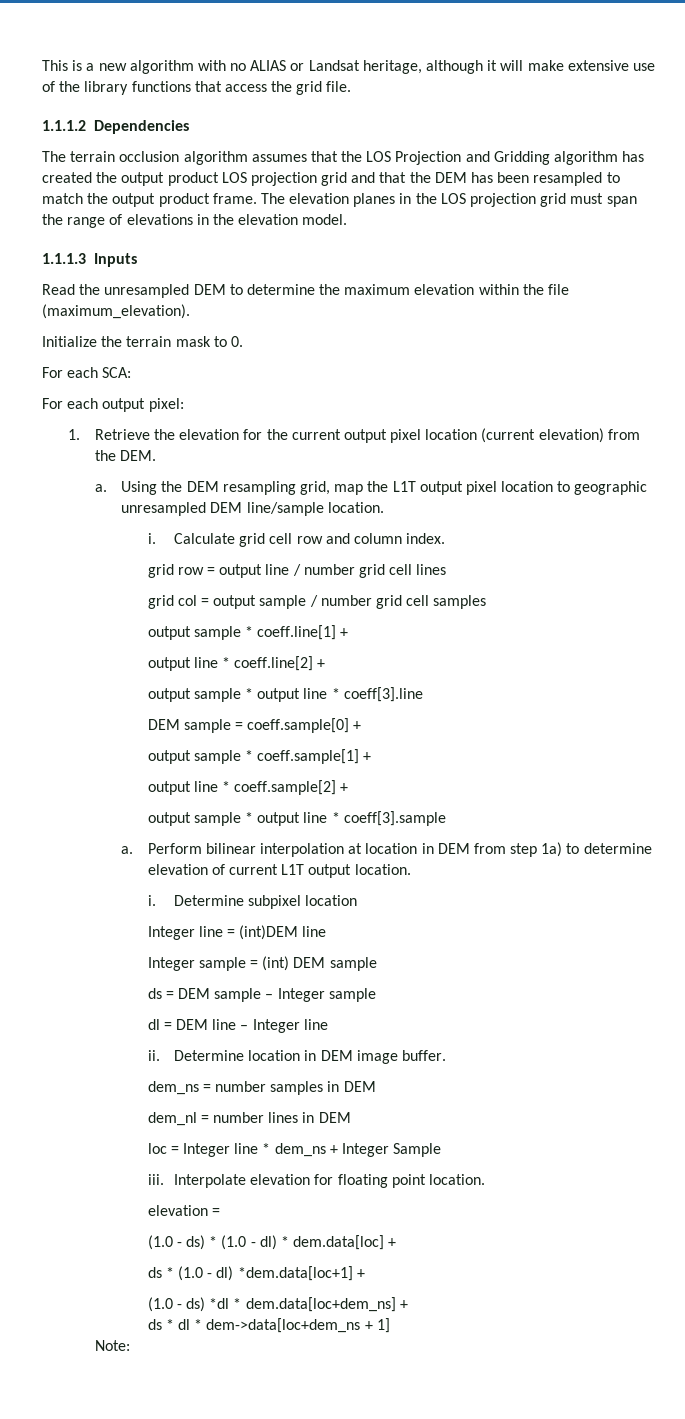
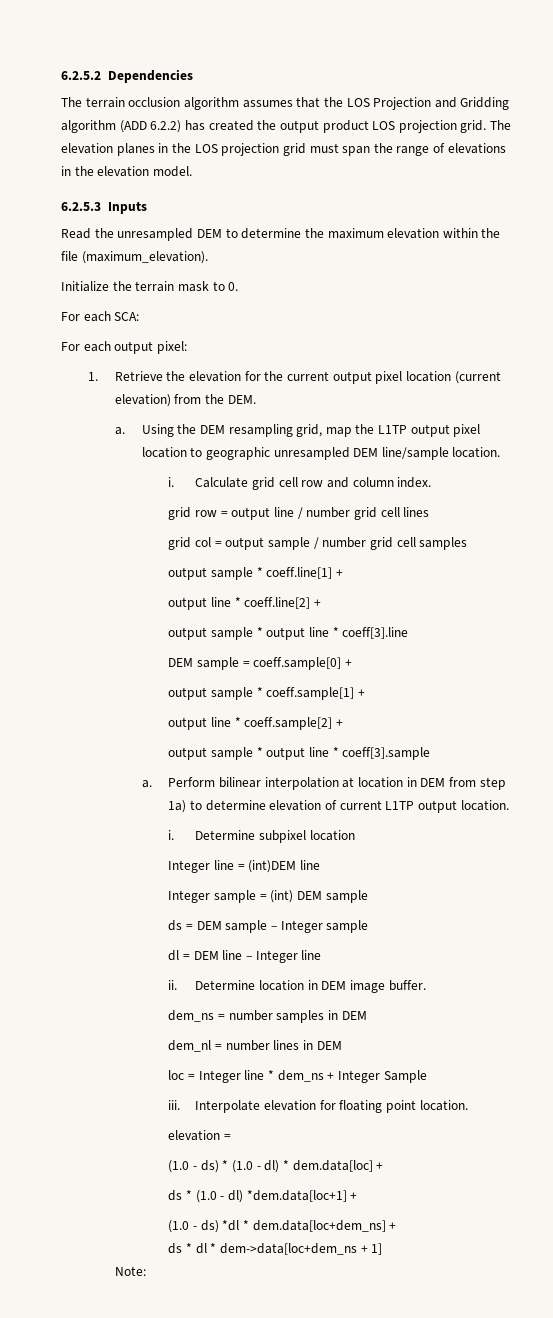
- This is a new algorithm with no ALIAS or Landsat heritage, although it will make extensive use of the library functions that access the grid file.
- 1.1.1.2 Dependencies
+ 6.2.5.2 Dependencies
- The terrain occlusion algorithm assumes that the LOS Projection and Gridding algorithm has created the output product LOS projection grid and that the DEM has been resampled to match the output product frame.
+ The terrain occlusion algorithm assumes that the LOS Projection and Gridding algorithm (ADD 6.2.2) has created the output product LOS projection grid.
- 1.1.1.3 Inputs
+ 6.2.5.3 Inputs
- Using the DEM resampling grid, map the L1T output pixel location to geographic unresampled DEM line/sample location.
+ Using the DEM resampling grid, map the L1TP output pixel location to geographic unresampled DEM line/sample location.
- Perform bilinear interpolation at location in DEM from step 1a) to determine elevation of current L1T output location.
+ Perform bilinear interpolation at location in DEM from step 1a) to determine elevation of current L1TP output location.

